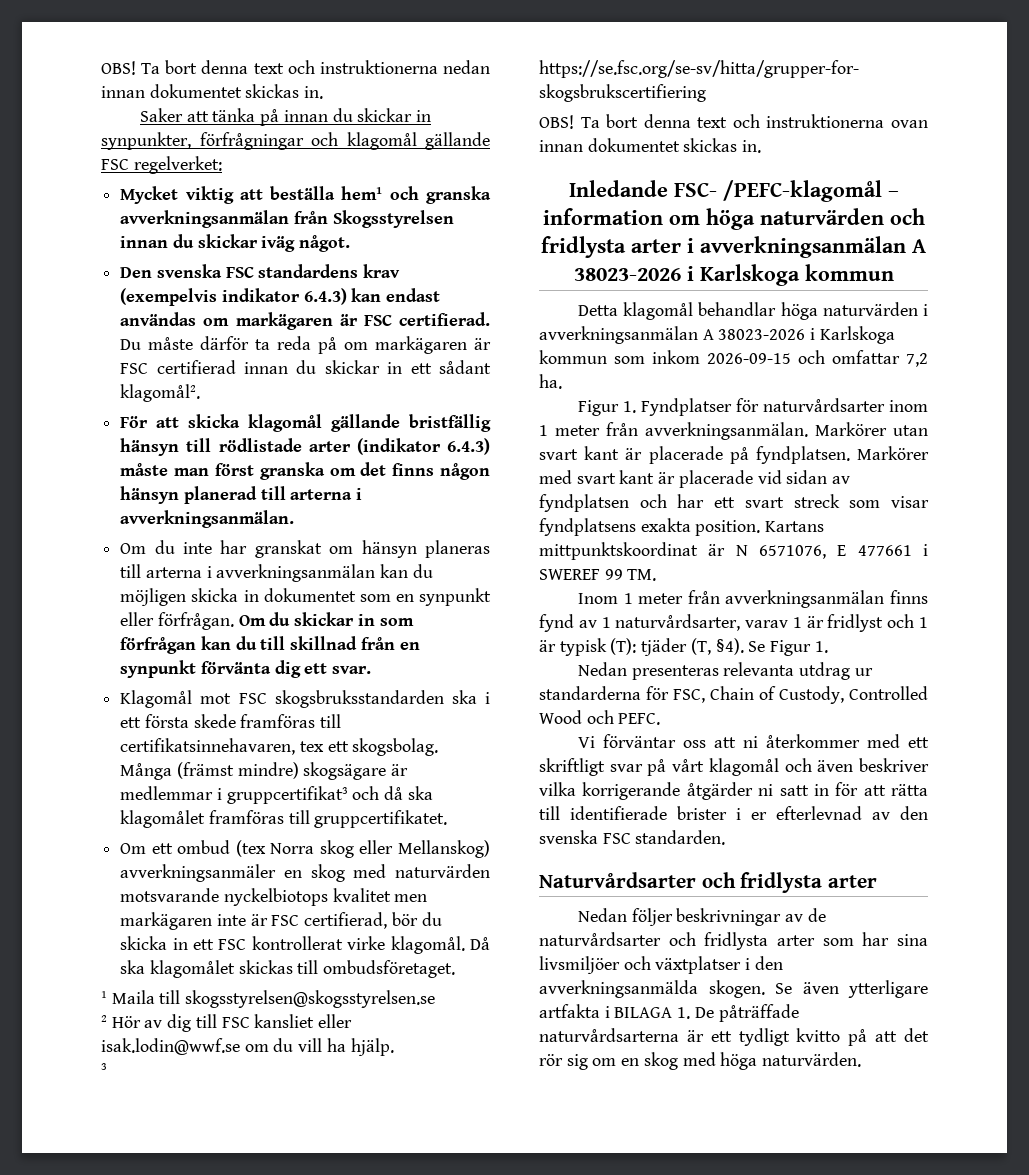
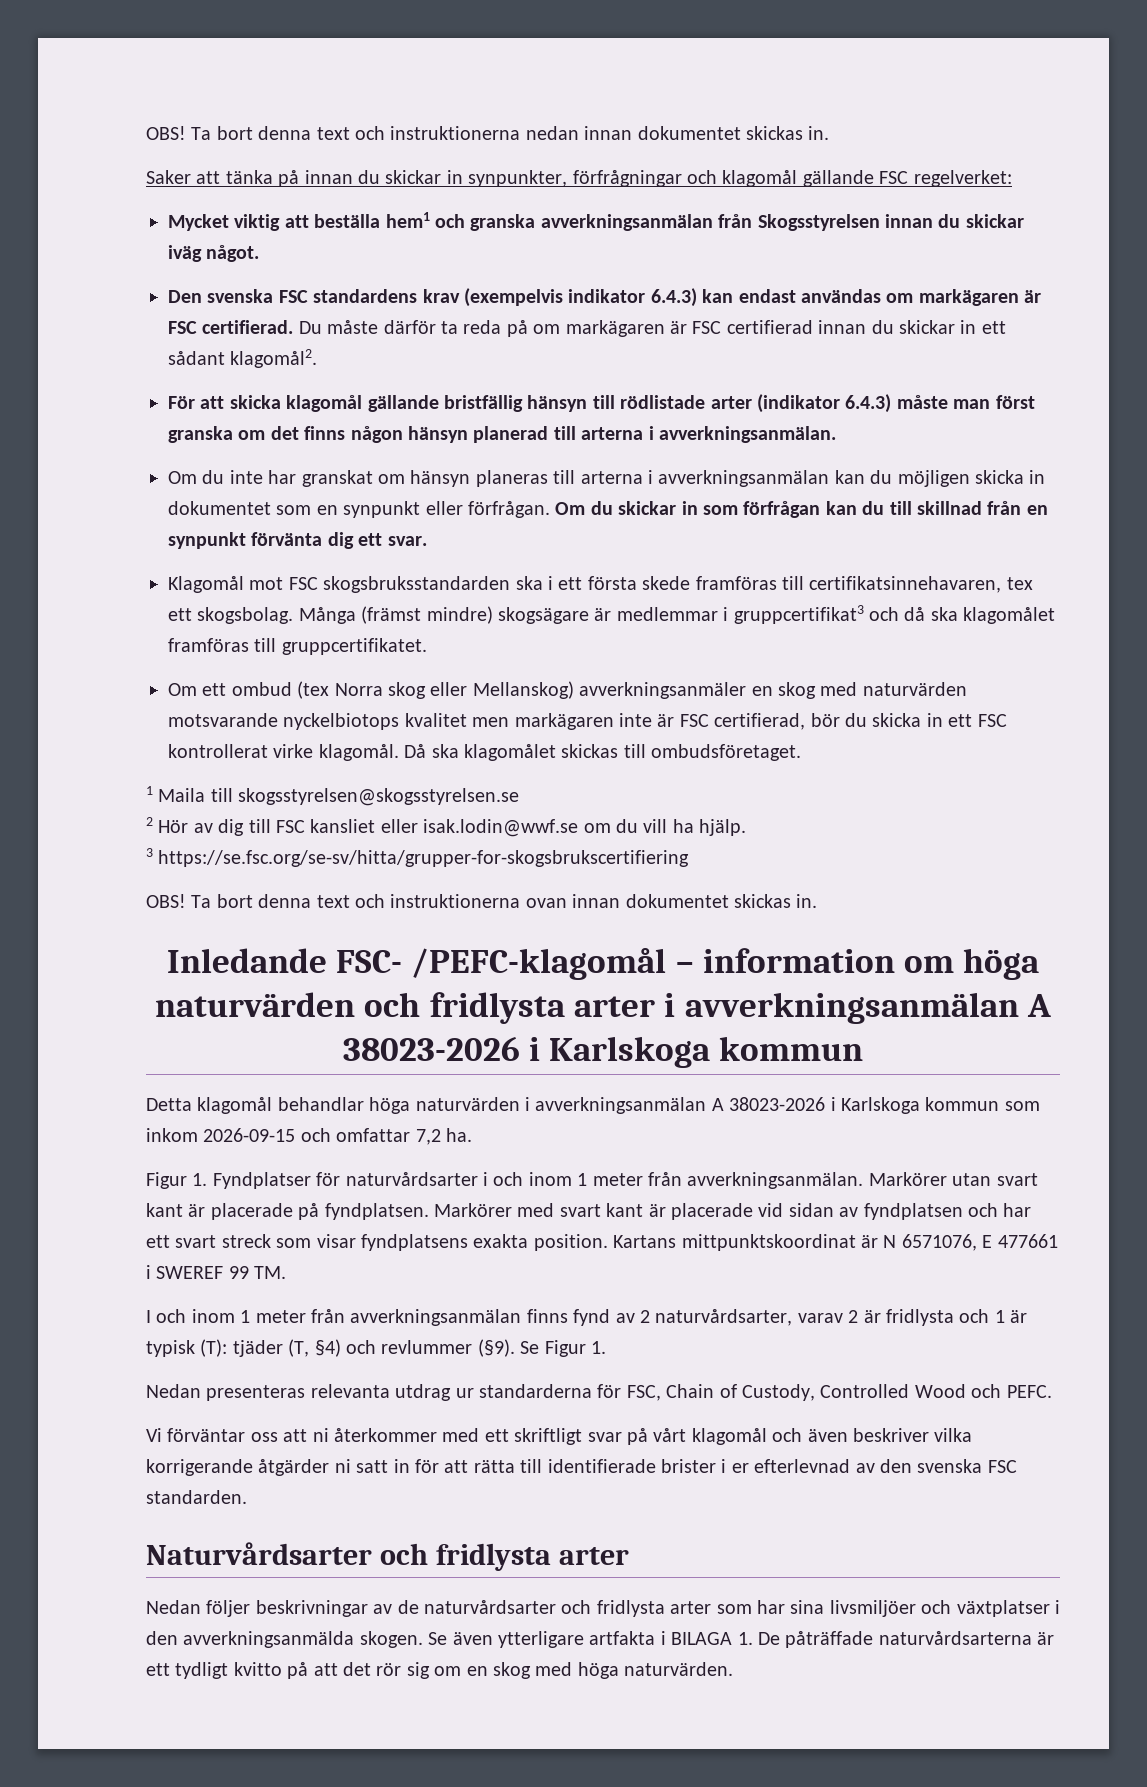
- Figur 1. Fyndplatser för naturvårdsarter inom 1 meter från avverkningsanmälan.
+ Figur 1. Fyndplatser för naturvårdsarter i och inom 1 meter från avverkningsanmälan.
- Inom 1 meter från avverkningsanmälan finns fynd av 1 naturvårdsarter, varav 1 är fridlyst och 1 är typisk (T): tjäder (T, §4).
+ I och inom 1 meter från avverkningsanmälan finns fynd av 2 naturvårdsarter, varav 2 är fridlysta och 1 är typisk (T): tjäder (T, §4) och revlummer (§9).

